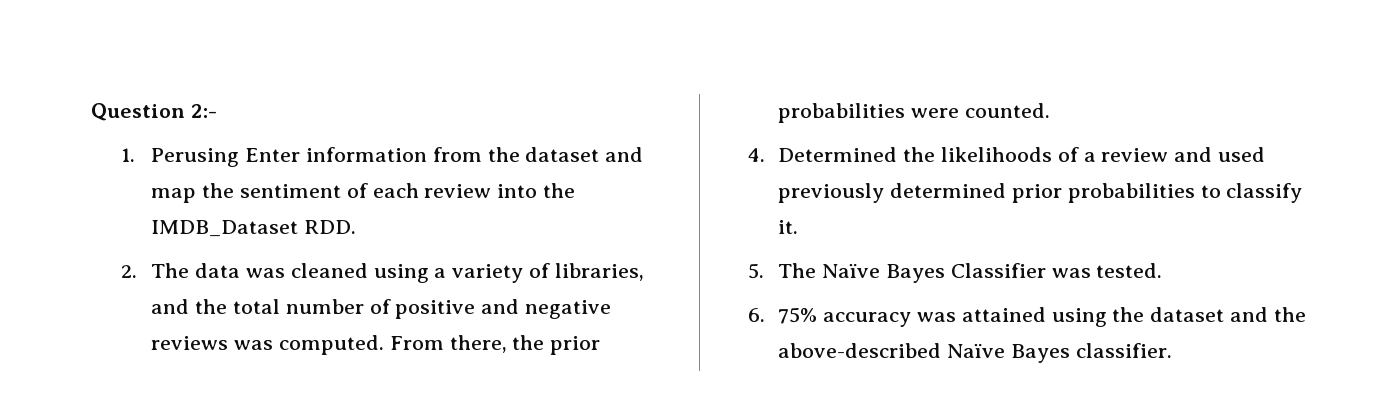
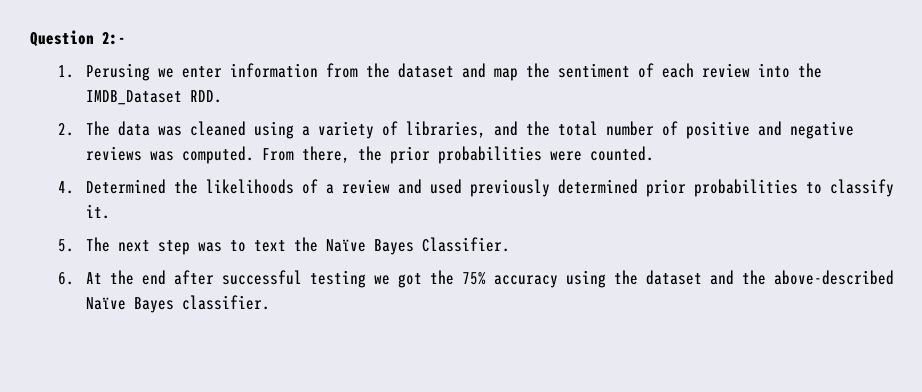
- 1. Perusing Enter information from the dataset and map the sentiment of each review into the IMDB_Dataset RDD.
+ 1. Perusing we enter information from the dataset and map the sentiment of each review into the IMDB_Dataset RDD.
- 5. The Naïve Bayes Classifier was tested.
- 6. 75% accuracy was attained using the dataset and the above-described Naïve Bayes classifier.
+ 5. The next step was to text the Naïve Bayes Classifier.
+ 6. At the end after successful testing we got the 75% accuracy using the dataset and the above-described Naïve Bayes classifier.

